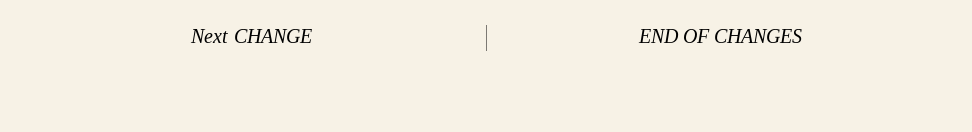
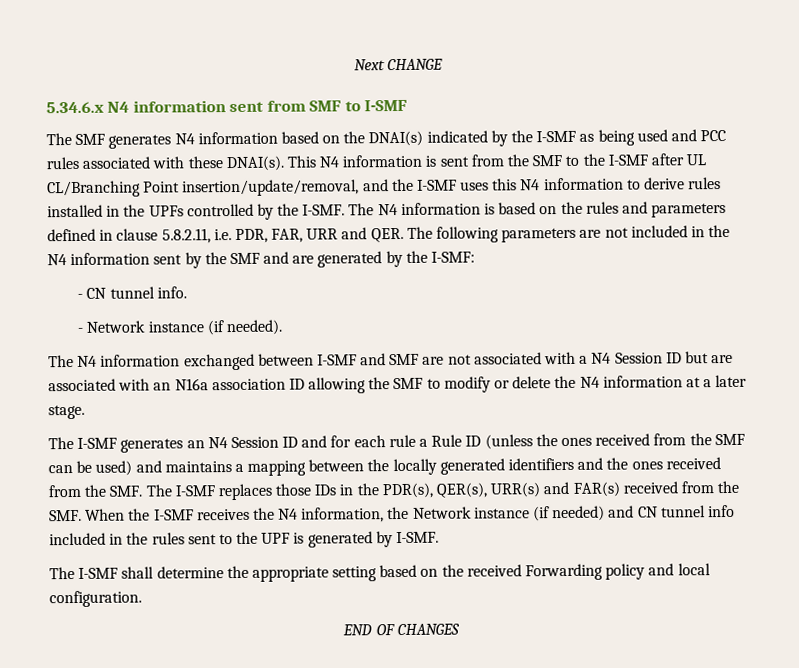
+ 5.34.6.x N4 information sent from SMF to I-SMF
+ The SMF generates N4 information based on the DNAI(s) indicated by the I-SMF as being used and PCC rules associated with these DNAI(s). This N4 information is sent from the SMF to the I-SMF after UL CL/Branching Point insertion/update/removal, and the I-SMF uses this N4 information to derive rules installed in the UPFs controlled by the I-SMF. The N4 information is based on the rules and parameters defined in clause 5.8.2.11, i.e. PDR, FAR, URR and QER. The following parameters are not included in the N4 information sent by the SMF and are generated by the I-SMF:
+ - CN tunnel info.
+ - Network instance (if needed).
+ The N4 information exchanged between I-SMF and SMF are not associated with a N4 Session ID but are associated with an N16a association ID allowing the SMF to modify or delete the N4 information at a later stage.
+ The I-SMF generates an N4 Session ID and for each rule a Rule ID (unless the ones received from the SMF can be used) and maintains a mapping between the locally generated identifiers and the ones received from the SMF. The I-SMF replaces those IDs in the PDR(s), QER(s), URR(s) and FAR(s) received from the SMF. When the I-SMF receives the N4 information, the Network instance (if needed) and CN tunnel info included in the rules sent to the UPF is generated by I-SMF.
+ The I-SMF shall determine the appropriate setting based on the received Forwarding policy and local configuration.

